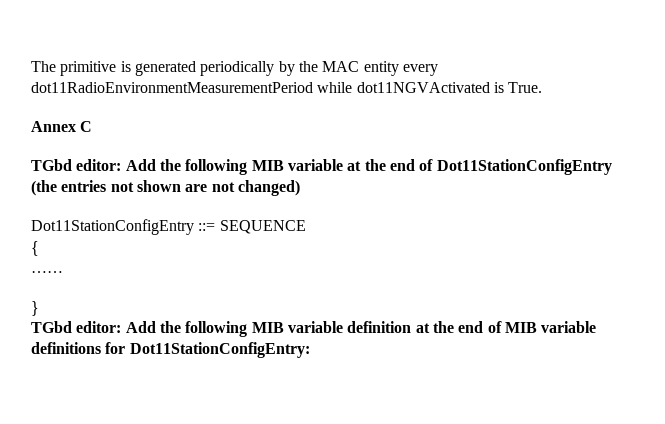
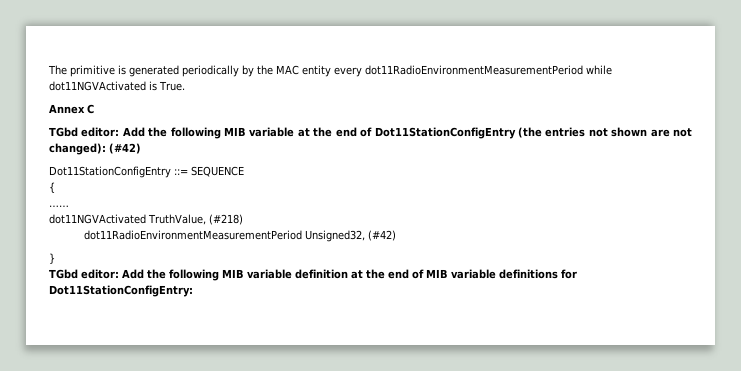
- TGbd editor: Add the following MIB variable at the end of Dot11StationConfigEntry (the entries not shown are not changed)
+ TGbd editor: Add the following MIB variable at the end of Dot11StationConfigEntry (the entries not shown are not changed): (#42)
+ dot11NGVActivated TruthValue, (#218)
+ dot11RadioEnvironmentMeasurementPeriod Unsigned32, (#42)

